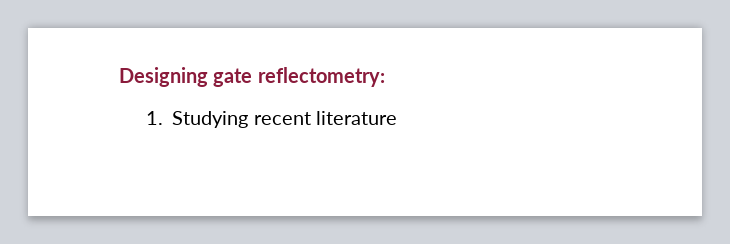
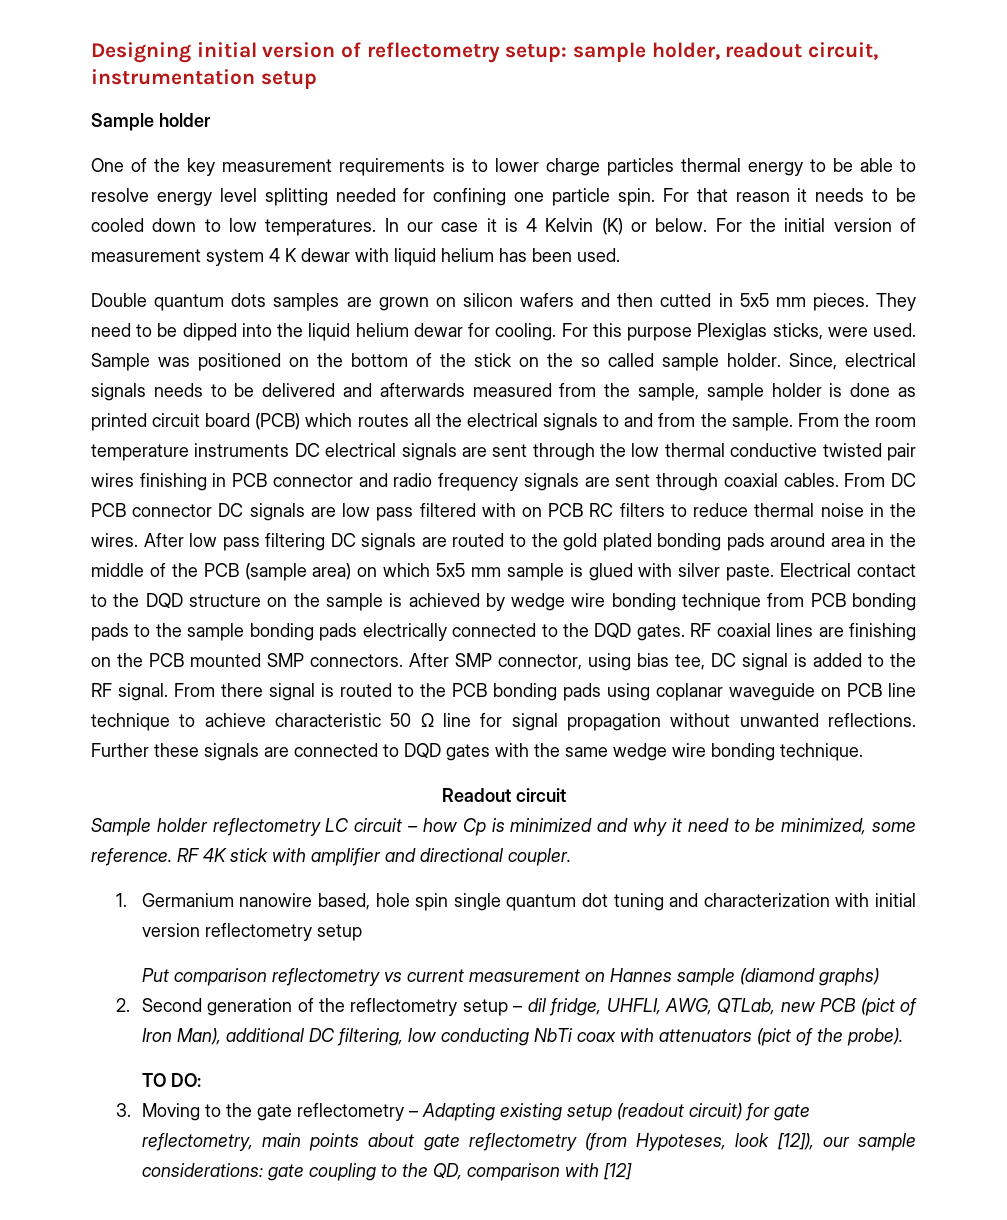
- Designing gate reflectometry:
- 1. Studying recent literature
+ Designing initial version of reflectometry setup: sample holder, readout circuit, instrumentation setup
+ Sample holder
+ One of the key measurement requirements is to lower charge particles thermal energy to be able to resolve energy level splitting needed for confining one particle spin. For that reason it needs to be cooled down to low temperatures. In our case it is 4 Kelvin (K) or below. For the initial version of measurement system 4 K dewar with liquid helium has been used.
+ Double quantum dots samples are grown on silicon wafers and then cutted in 5x5 mm pieces. They need to be dipped into the liquid helium dewar for cooling. For this purpose Plexiglas sticks, were used. Sample was positioned on the bottom of the stick on the so called sample holder. Since, electrical signals needs to be delivered and afterwards measured from the sample, sample holder is done as printed circuit board (PCB) which routes all the electrical signals to and from the sample. From the room temperature instruments DC electrical signals are sent through the low thermal conductive twisted pair wires finishing in PCB connector and radio frequency signals are sent through coaxial cables. From DC PCB connector DC signals are low pass filtered with on PCB RC filters to reduce thermal noise in the wires. After low pass filtering DC signals are routed to the gold plated bonding pads around area in the middle of the PCB (sample area) on which 5x5 mm sample is glued with silver paste. Electrical contact to the DQD structure on the sample is achieved by wedge wire bonding technique from PCB bonding pads to the sample bonding pads electrically connected to the DQD gates. RF coaxial lines are finishing on the PCB mounted SMP connectors. After SMP connector, using bias tee, DC signal is added to the RF signal. From there signal is routed to the PCB bonding pads using coplanar waveguide on PCB line technique to achieve characteristic 50 Ω line for signal propagation without unwanted reflections. Further these signals are connected to DQD gates with the same wedge wire bonding technique.
+ Readout circuit
+ Sample holder reflectometry LC circuit – how Cp is minimized and why it need to be minimized, some reference. RF 4K stick with amplifier and directional coupler.
+ 1. Germanium nanowire based, hole spin single quantum dot tuning and characterization with initial version reflectometry setup
+ Put comparison reflectometry vs current measurement on Hannes sample (diamond graphs)
+ 2. Second generation of the reflectometry setup – dil fridge, UHFLI, AWG, QTLab, new PCB (pict of Iron Man), additional DC filtering, low conducting NbTi coax with attenuators (pict of the probe).
+ TO DO:
+ 3. Moving to the gate reflectometry – Adapting existing setup (readout circuit) for gate reflectometry, main points about gate reflectometry (from Hypoteses, look [12]), our sample considerations: gate coupling to the QD, comparison with [12]

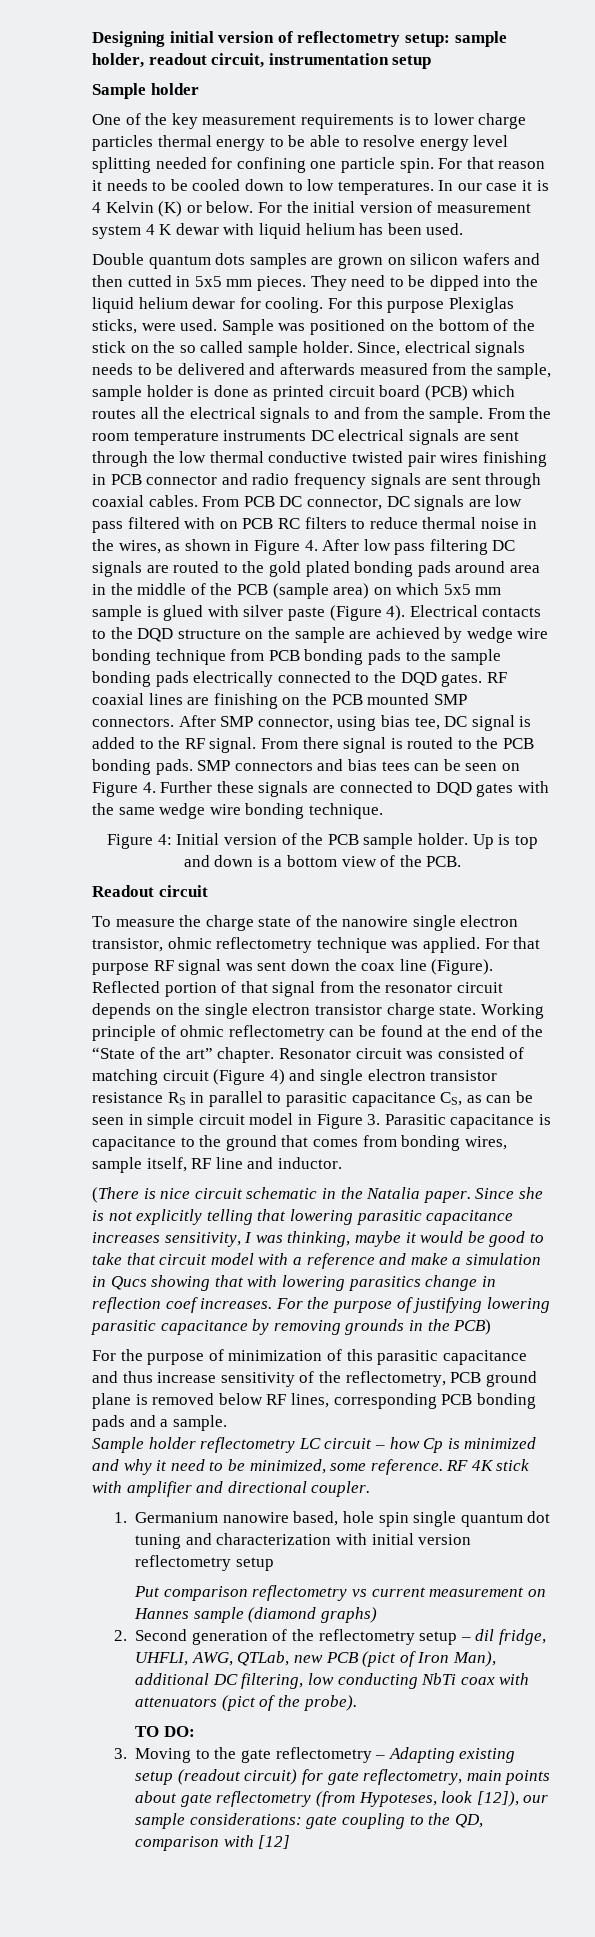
- From DC PCB connector DC signals are low pass filtered with on PCB RC filters to reduce thermal noise in the wires. After low pass filtering DC signals are routed to the gold plated bonding pads around area in the middle of the PCB (sample area) on which 5x5 mm sample is glued with silver paste. Electrical contact to the DQD structure on the sample is achieved by wedge wire bonding technique from PCB bonding pads to the sample bonding pads electrically connected to the DQD gates.
+ From PCB DC connector, DC signals are low pass filtered with on PCB RC filters to reduce thermal noise in the wires, as shown in Figure 4. After low pass filtering DC signals are routed to the gold plated bonding pads around area in the middle of the PCB (sample area) on which 5x5 mm sample is glued with silver paste (Figure 4). Electrical contacts to the DQD structure on the sample are achieved by wedge wire bonding technique from PCB bonding pads to the sample bonding pads electrically connected to the DQD gates.
- From there signal is routed to the PCB bonding pads using coplanar waveguide on PCB line technique to achieve characteristic 50 Ω line for signal propagation without unwanted reflections. Further these signals are connected to DQD gates with the same wedge wire bonding technique.
+ From there signal is routed to the PCB bonding pads. SMP connectors and bias tees can be seen on Figure 4. Further these signals are connected to DQD gates with the same wedge wire bonding technique.
+ Figure 4: Initial version of the PCB sample holder. Up is top and down is a bottom view of the PCB.
  Readout circuit
+ To measure the charge state of the nanowire single electron transistor, ohmic reflectometry technique was applied. For that purpose RF signal was sent down the coax line (Figure). Reflected portion of that signal from the resonator circuit depends on the single electron transistor charge state. Working principle of ohmic reflectometry can be found at the end of the “State of the art” chapter. Resonator circuit was consisted of matching circuit (Figure 4) and single electron transistor resistance RS in parallel to parasitic capacitance CS, as can be seen in simple circuit model in Figure 3. Parasitic capacitance is capacitance to the ground that comes from bonding wires, sample itself, RF line and inductor.
+ (There is nice circuit schematic in the Natalia paper. Since she is not explicitly telling that lowering parasitic capacitance increases sensitivity, I was thinking, maybe it would be good to take that circuit model with a reference and make a simulation in Qucs showing that with lowering parasitics change in reflection coef increases. For the purpose of justifying lowering parasitic capacitance by removing grounds in the PCB)
+ For the purpose of minimization of this parasitic capacitance and thus increase sensitivity of the reflectometry, PCB ground plane is removed below RF lines, corresponding PCB bonding pads and a sample.

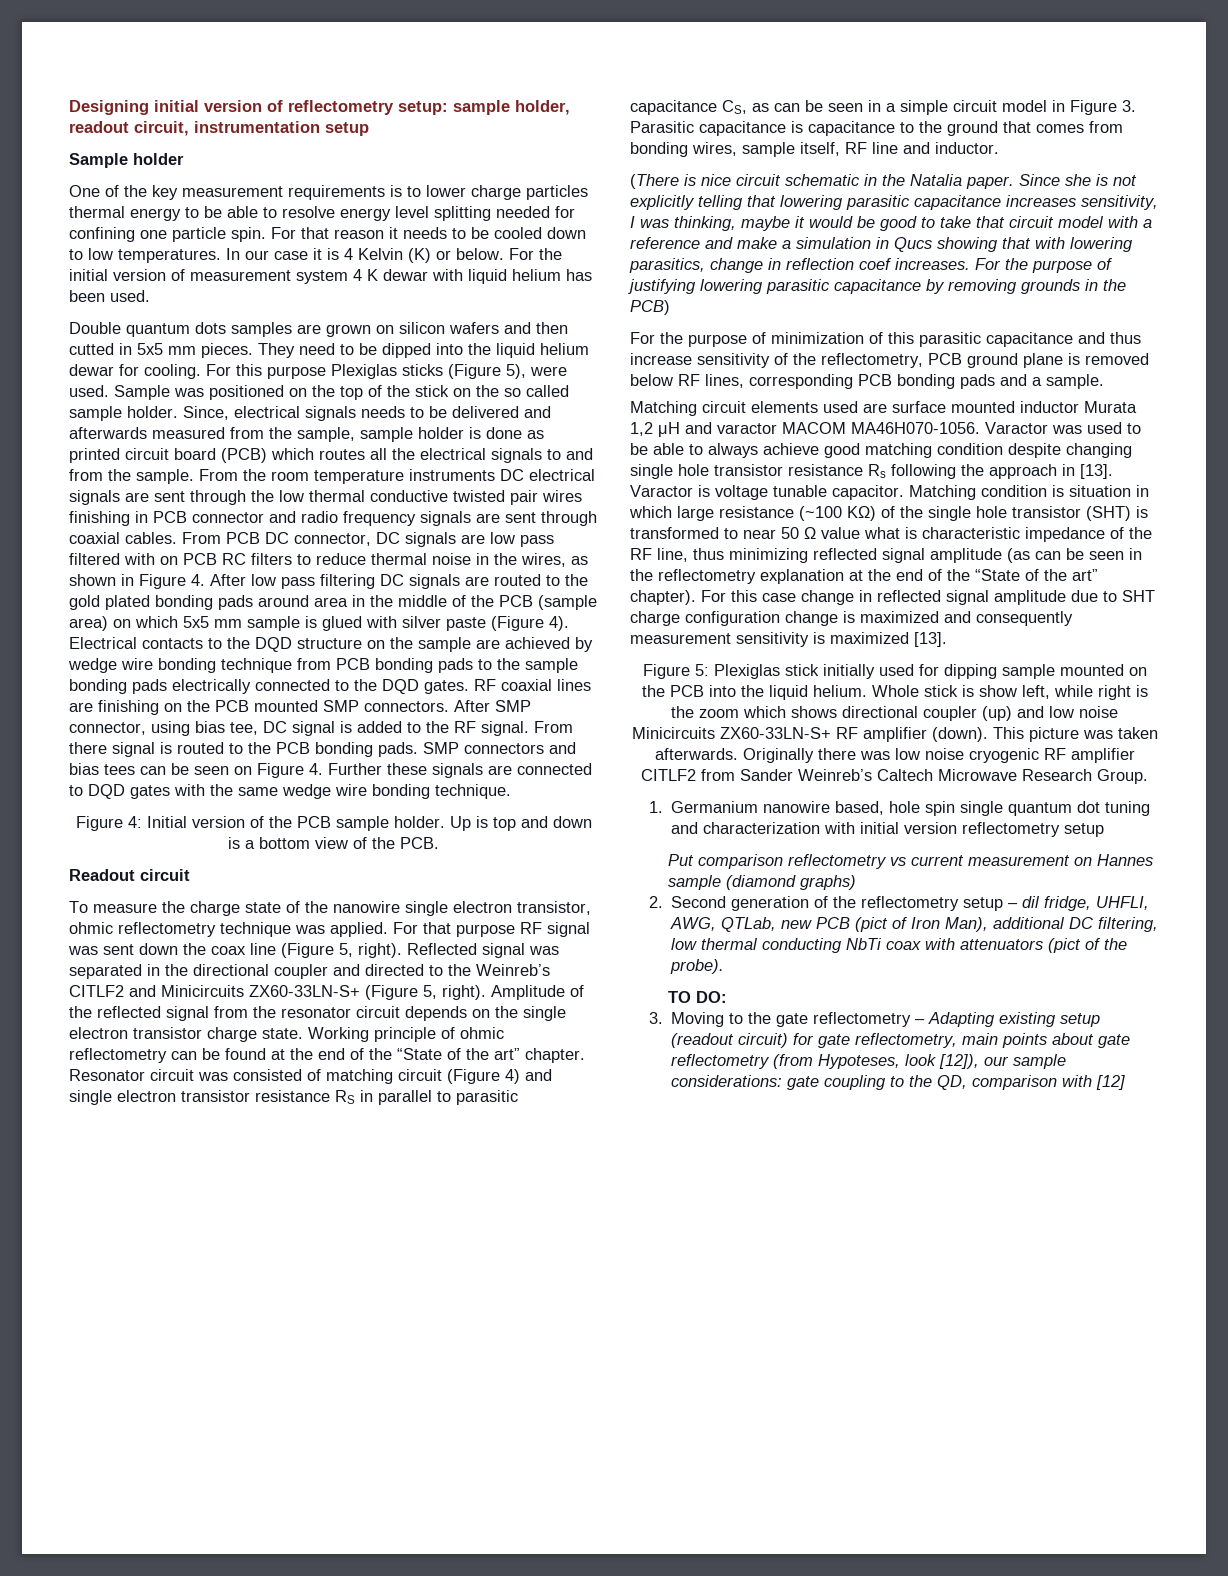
- For this purpose Plexiglas sticks, were used.
+ For this purpose Plexiglas sticks (Figure 5), were used.
- Sample was positioned on the bottom of the stick on the so called sample holder.
+ Sample was positioned on the top of the stick on the so called sample holder.
- For that purpose RF signal was sent down the coax line (Figure). Reflected portion of that signal from the resonator circuit depends on the single electron transistor charge state.
+ For that purpose RF signal was sent down the coax line (Figure 5, right). Reflected signal was separated in the directional coupler and directed to the Weinreb’s CITLF2 and Minicircuits ZX60-33LN-S+ (Figure 5, right). Amplitude of the reflected signal from the resonator circuit depends on the single electron transistor charge state.
- Resonator circuit was consisted of matching circuit (Figure 4) and single electron transistor resistance RS in parallel to parasitic capacitance CS, as can be seen in simple circuit model in Figure 3. Parasitic capacitance is capacitance to the ground that comes from bonding wires, sample itself, RF line and inductor.
+ Resonator circuit was consisted of matching circuit (Figure 4) and single electron transistor resistance RS in parallel to parasitic capacitance CS, as can be seen in a simple circuit model in Figure 3. Parasitic capacitance is capacitance to the ground that comes from bonding wires, sample itself, RF line and inductor.
- Since she is not explicitly telling that lowering parasitic capacitance increases sensitivity, I was thinking, maybe it would be good to take that circuit model with a reference and make a simulation in Qucs showing that with lowering parasitics change in reflection coef increases.
+ Since she is not explicitly telling that lowering parasitic capacitance increases sensitivity, I was thinking, maybe it would be good to take that circuit model with a reference and make a simulation in Qucs showing that with lowering parasitics, change in reflection coef increases.
- Sample holder reflectometry LC circuit – how Cp is minimized and why it need to be minimized, some reference. RF 4K stick with amplifier and directional coupler.
+ Matching circuit elements used are surface mounted inductor Murata 1,2 μH and varactor MACOM MA46H070-1056. Varactor was used to be able to always achieve good matching condition despite changing single hole transistor resistance Rs following the approach in [13]. Varactor is voltage tunable capacitor. Matching condition is situation in which large resistance (~100 KΩ) of the single hole transistor (SHT) is transformed to near 50 Ω value what is characteristic impedance of the RF line, thus minimizing reflected signal amplitude (as can be seen in the reflectometry explanation at the end of the “State of the art” chapter). For this case change in reflected signal amplitude due to SHT charge configuration change is maximized and consequently measurement sensitivity is maximized [13].
+ Figure 5: Plexiglas stick initially used for dipping sample mounted on the PCB into the liquid helium. Whole stick is show left, while right is the zoom which shows directional coupler (up) and low noise Minicircuits ZX60-33LN-S+ RF amplifier (down). This picture was taken afterwards. Originally there was low noise cryogenic RF amplifier CITLF2 from Sander Weinreb’s Caltech Microwave Research Group.
- 2. Second generation of the reflectometry setup – dil fridge, UHFLI, AWG, QTLab, new PCB (pict of Iron Man), additional DC filtering, low conducting NbTi coax with attenuators (pict of the probe).
+ 2. Second generation of the reflectometry setup – dil fridge, UHFLI, AWG, QTLab, new PCB (pict of Iron Man), additional DC filtering, low thermal conducting NbTi coax with attenuators (pict of the probe).

